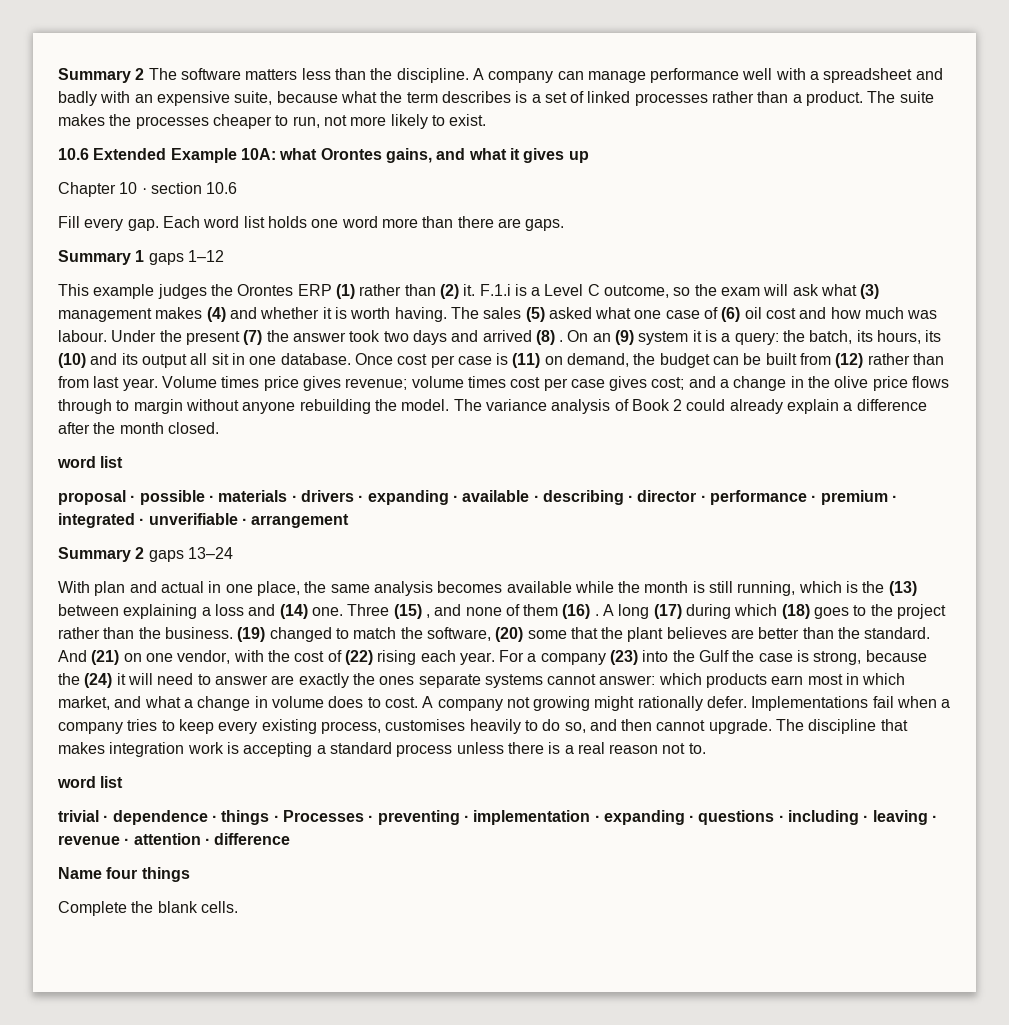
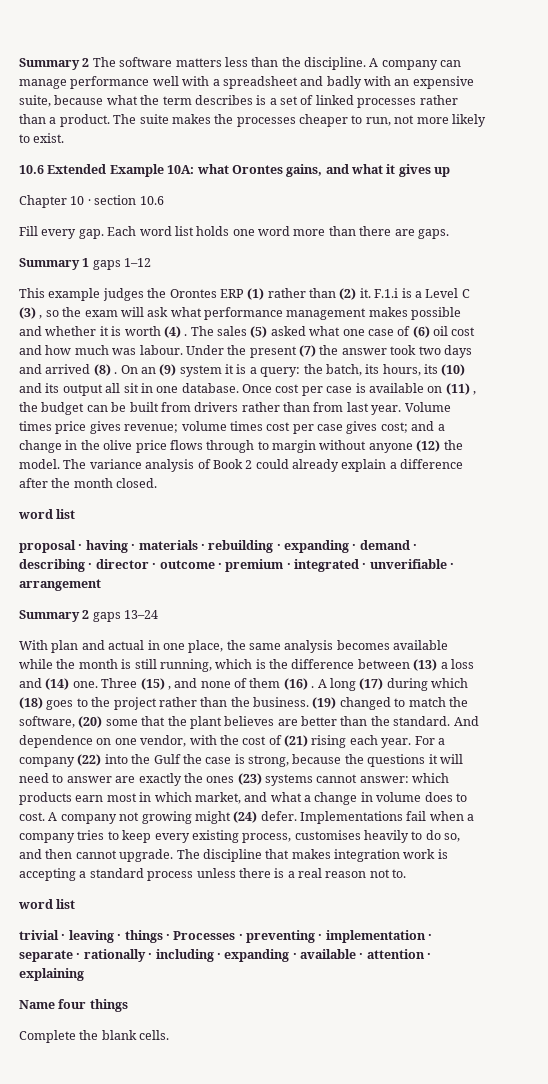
- F.1.i is a Level C outcome, so the exam will ask what (3) management makes (4) and whether it is worth having.
+ F.1.i is a Level C (3) , so the exam will ask what performance management makes possible and whether it is worth (4) .
- Once cost per case is (11) on demand, the budget can be built from (12) rather than from last year.
+ Once cost per case is available on (11) , the budget can be built from drivers rather than from last year.
- Volume times price gives revenue; volume times cost per case gives cost; and a change in the olive price flows through to margin without anyone rebuilding the model.
+ Volume times price gives revenue; volume times cost per case gives cost; and a change in the olive price flows through to margin without anyone (12) the model.
- proposal · possible · materials · drivers · expanding · available · describing · director · performance · premium · integrated · unverifiable · arrangement
+ proposal · having · materials · rebuilding · expanding · demand · describing · director · outcome · premium · integrated · unverifiable · arrangement
- With plan and actual in one place, the same analysis becomes available while the month is still running, which is the (13) between explaining a loss and (14) one.
+ With plan and actual in one place, the same analysis becomes available while the month is still running, which is the difference between (13) a loss and (14) one.
- And (21) on one vendor, with the cost of (22) rising each year.
+ And dependence on one vendor, with the cost of (21) rising each year.
- For a company (23) into the Gulf the case is strong, because the (24) it will need to answer are exactly the ones separate systems cannot answer: which products earn most in which market, and what a change in volume does to cost.
+ For a company (22) into the Gulf the case is strong, because the questions it will need to answer are exactly the ones (23) systems cannot answer: which products earn most in which market, and what a change in volume does to cost.
- A company not growing might rationally defer.
+ A company not growing might (24) defer.
- trivial · dependence · things · Processes · preventing · implementation · expanding · questions · including · leaving · revenue · attention · difference
+ trivial · leaving · things · Processes · preventing · implementation · separate · rationally · including · expanding · available · attention · explaining

